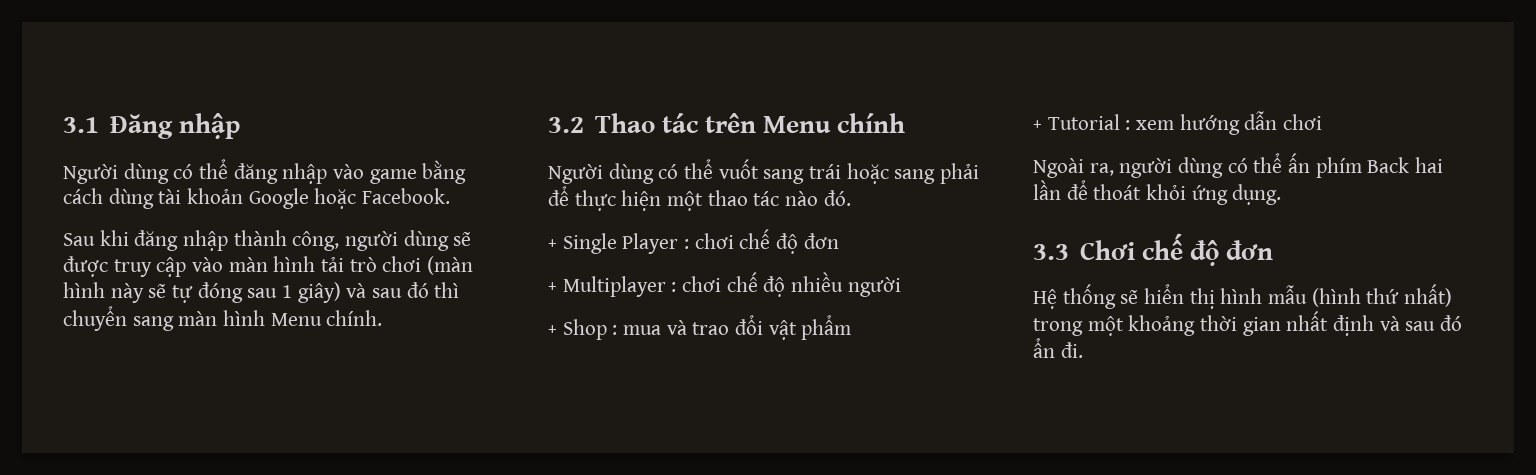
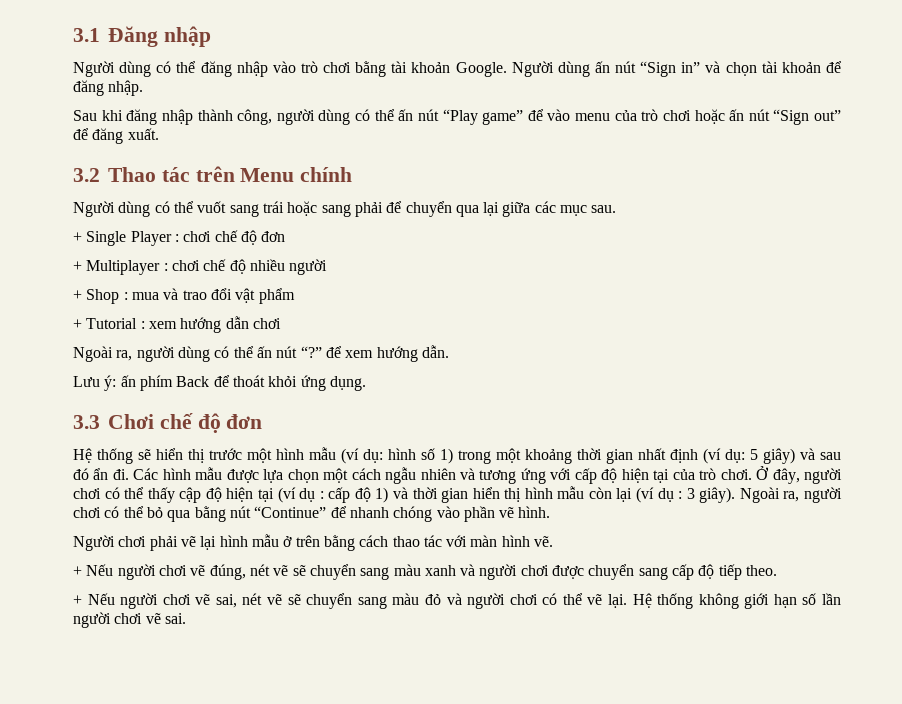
- Người dùng có thể đăng nhập vào game bằng cách dùng tài khoản Google hoặc Facebook.
+ Người dùng có thể đăng nhập vào trò chơi bằng tài khoản Google. Người dùng ấn nút “Sign in” và chọn tài khoản để đăng nhập.
- Sau khi đăng nhập thành công, người dùng sẽ được truy cập vào màn hình tải trò chơi (màn hình này sẽ tự đóng sau 1 giây) và sau đó thì chuyển sang màn hình Menu chính.
+ Sau khi đăng nhập thành công, người dùng có thể ấn nút “Play game” để vào menu của trò chơi hoặc ấn nút “Sign out” để đăng xuất.
- Người dùng có thể vuốt sang trái hoặc sang phải để thực hiện một thao tác nào đó.
+ Người dùng có thể vuốt sang trái hoặc sang phải để chuyển qua lại giữa các mục sau.
- Ngoài ra, người dùng có thể ấn phím Back hai lần để thoát khỏi ứng dụng.
+ Ngoài ra, người dùng có thể ấn nút “?” để xem hướng dẫn.
+ Lưu ý: ấn phím Back để thoát khỏi ứng dụng.
- Hệ thống sẽ hiển thị hình mẫu (hình thứ nhất) trong một khoảng thời gian nhất định và sau đó ẩn đi.
+ Hệ thống sẽ hiển thị trước một hình mẫu (ví dụ: hình số 1) trong một khoảng thời gian nhất định (ví dụ: 5 giây) và sau đó ẩn đi.
+ Các hình mẫu được lựa chọn một cách ngẫu nhiên và tương ứng với cấp độ hiện tại của trò chơi. Ở đây, người chơi có thể thấy cập độ hiện tại (ví dụ : cấp độ 1) và thời gian hiển thị hình mẫu còn lại (ví dụ : 3 giây). Ngoài ra, người chơi có thể bỏ qua bằng nút “Continue” để nhanh chóng vào phần vẽ hình.
+ Người chơi phải vẽ lại hình mẫu ở trên bằng cách thao tác với màn hình vẽ.
+ + Nếu người chơi vẽ đúng, nét vẽ sẽ chuyển sang màu xanh và người chơi được chuyển sang cấp độ tiếp theo.
+ + Nếu người chơi vẽ sai, nét vẽ sẽ chuyển sang màu đỏ và người chơi có thể vẽ lại. Hệ thống không giới hạn số lần người chơi vẽ sai.

